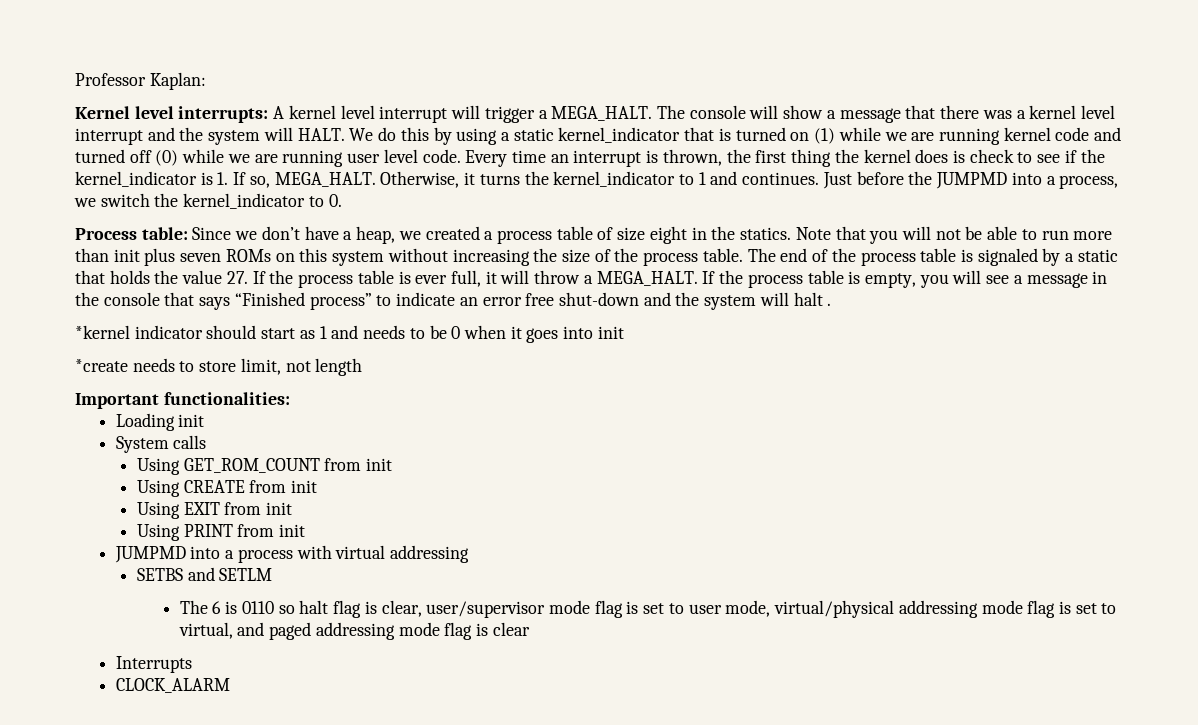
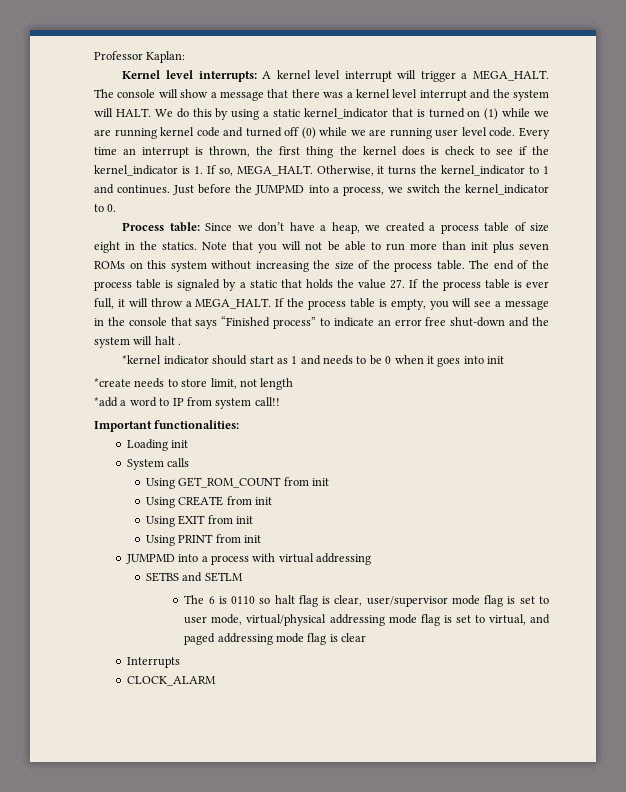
+ *add a word to IP from system call!!

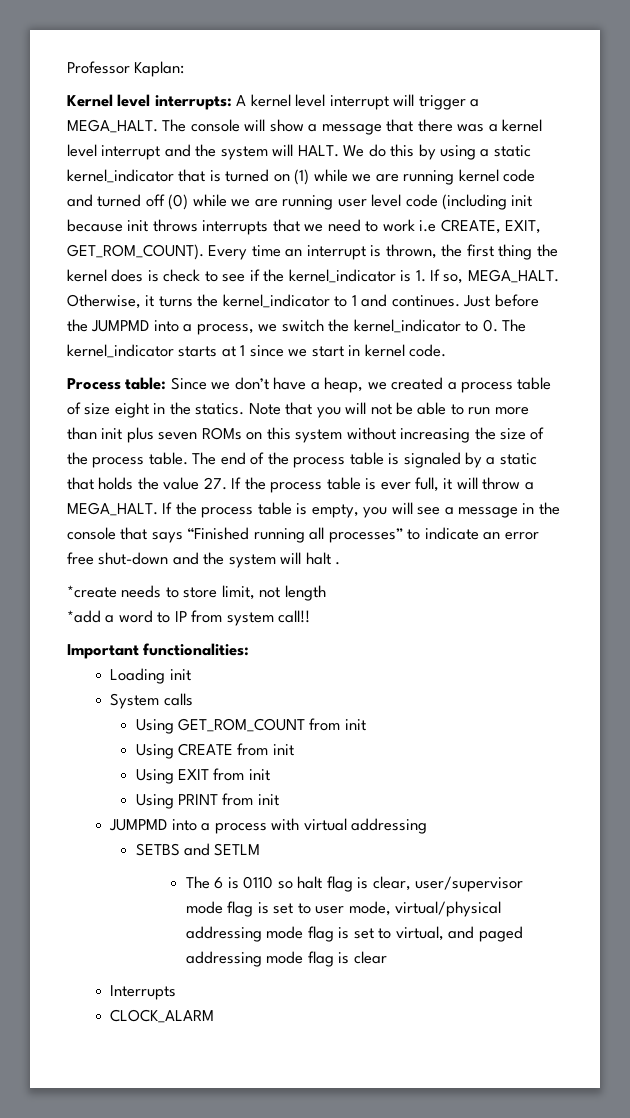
- We do this by using a static kernel_indicator that is turned on (1) while we are running kernel code and turned off (0) while we are running user level code.
+ We do this by using a static kernel_indicator that is turned on (1) while we are running kernel code and turned off (0) while we are running user level code (including init because init throws interrupts that we need to work i.e CREATE, EXIT, GET_ROM_COUNT).
- Just before the JUMPMD into a process, we switch the kernel_indicator to 0.
+ Just before the JUMPMD into a process, we switch the kernel_indicator to 0. The kernel_indicator starts at 1 since we start in kernel code.
- If the process table is empty, you will see a message in the console that says “Finished process” to indicate an error free shut-down and the system will halt .
+ If the process table is empty, you will see a message in the console that says “Finished running all processes” to indicate an error free shut-down and the system will halt .
- *kernel indicator should start as 1 and needs to be 0 when it goes into init

